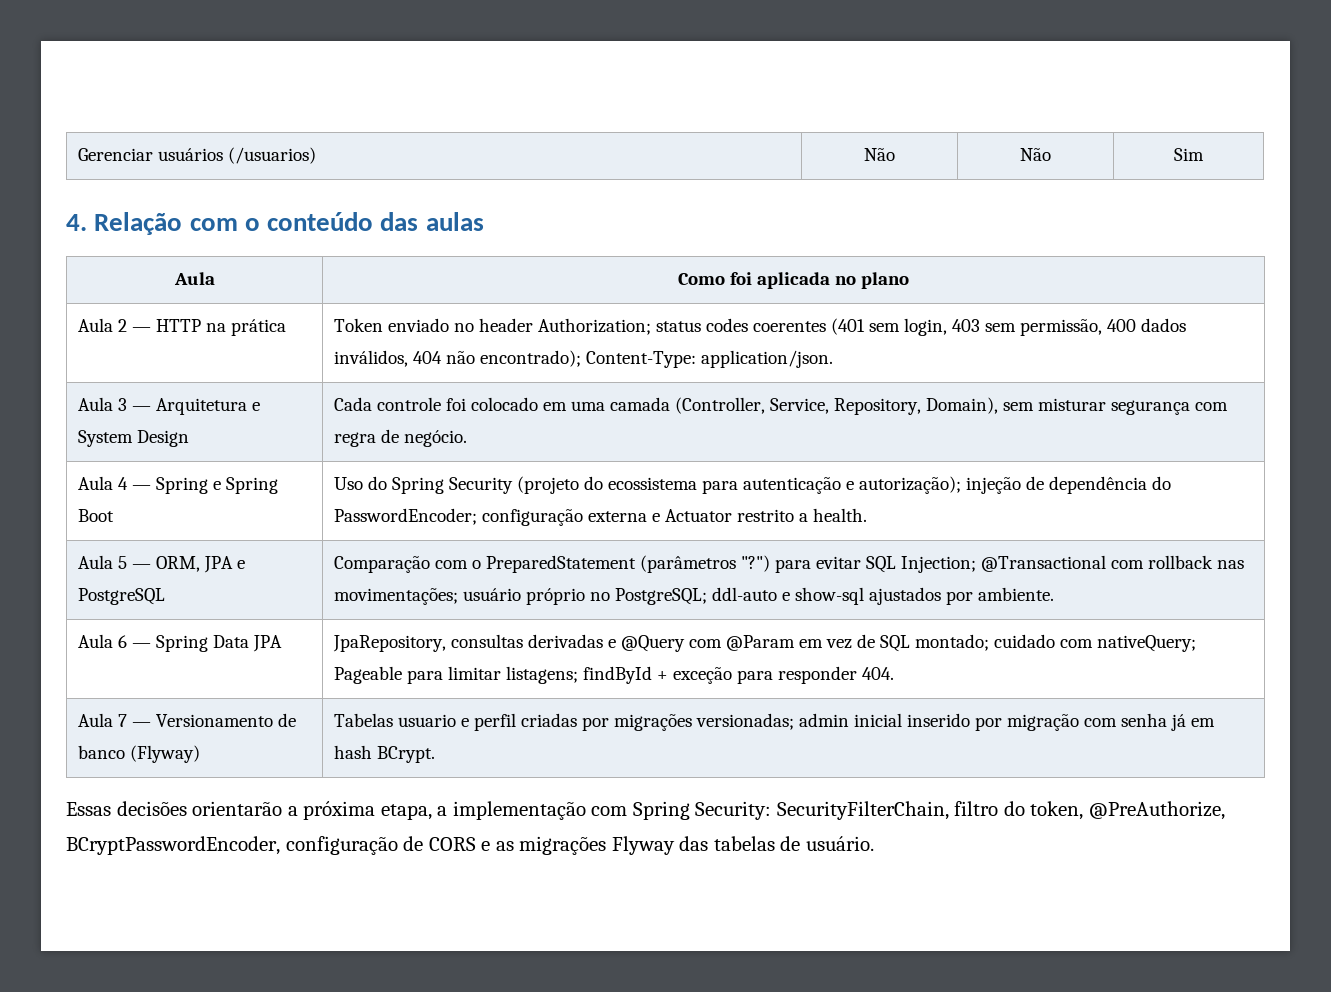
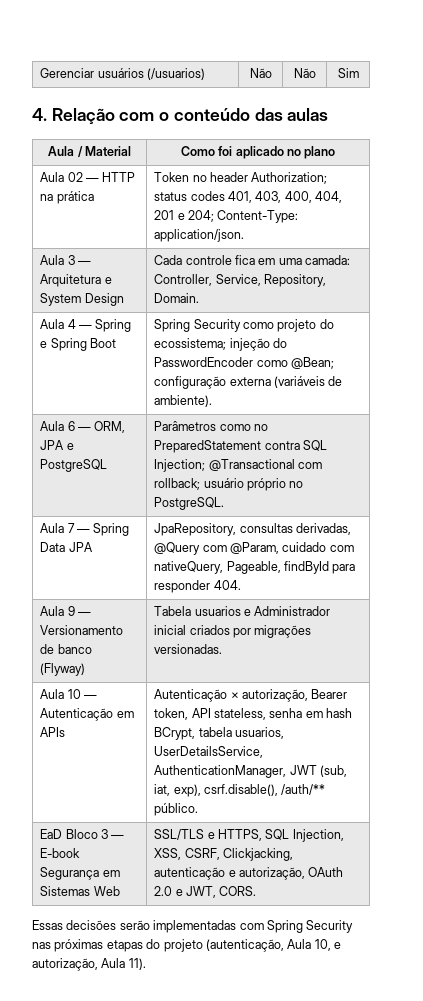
- Aula | Como foi aplicada no plano
+ Aula / Material | Como foi aplicado no plano
- Aula 2 — HTTP na prática | Token enviado no header Authorization; status codes coerentes (401 sem login, 403 sem permissão, 400 dados inválidos, 404 não encontrado); Content-Type: application/json.
+ Aula 02 — HTTP na prática | Token no header Authorization; status codes 401, 403, 400, 404, 201 e 204; Content-Type: application/json.
- Aula 3 — Arquitetura e System Design | Cada controle foi colocado em uma camada (Controller, Service, Repository, Domain), sem misturar segurança com regra de negócio.
+ Aula 3 — Arquitetura e System Design | Cada controle fica em uma camada: Controller, Service, Repository, Domain.
- Aula 4 — Spring e Spring Boot | Uso do Spring Security (projeto do ecossistema para autenticação e autorização); injeção de dependência do PasswordEncoder; configuração externa e Actuator restrito a health.
- Aula 5 — ORM, JPA e PostgreSQL | Comparação com o PreparedStatement (parâmetros "?") para evitar SQL Injection; @Transactional com rollback nas movimentações; usuário próprio no PostgreSQL; ddl-auto e show-sql ajustados por ambiente.
- Aula 6 — Spring Data JPA | JpaRepository, consultas derivadas e @Query com @Param em vez de SQL montado; cuidado com nativeQuery; Pageable para limitar listagens; findById + exceção para responder 404.
+ Aula 4 — Spring e Spring Boot | Spring Security como projeto do ecossistema; injeção do PasswordEncoder como @Bean; configuração externa (variáveis de ambiente).
+ Aula 6 — ORM, JPA e PostgreSQL | Parâmetros como no PreparedStatement contra SQL Injection; @Transactional com rollback; usuário próprio no PostgreSQL.
+ Aula 7 — Spring Data JPA | JpaRepository, consultas derivadas, @Query com @Param, cuidado com nativeQuery, Pageable, findById para responder 404.
- Aula 7 — Versionamento de banco (Flyway) | Tabelas usuario e perfil criadas por migrações versionadas; admin inicial inserido por migração com senha já em hash BCrypt.
- Essas decisões orientarão a próxima etapa, a implementação com Spring Security: SecurityFilterChain, filtro do token, @PreAuthorize, BCryptPasswordEncoder, configuração de CORS e as migrações Flyway das tabelas de usuário.
+ Aula 9 — Versionamento de banco (Flyway) | Tabela usuarios e Administrador inicial criados por migrações versionadas.
+ Aula 10 — Autenticação em APIs | Autenticação × autorização, Bearer token, API stateless, senha em hash BCrypt, tabela usuarios, UserDetailsService, AuthenticationManager, JWT (sub, iat, exp), csrf.disable(), /auth/** público.
+ EaD Bloco 3 — E-book Segurança em Sistemas Web | SSL/TLS e HTTPS, SQL Injection, XSS, CSRF, Clickjacking, autenticação e autorização, OAuth 2.0 e JWT, CORS.
+ Essas decisões serão implementadas com Spring Security nas próximas etapas do projeto (autenticação, Aula 10, e autorização, Aula 11).

